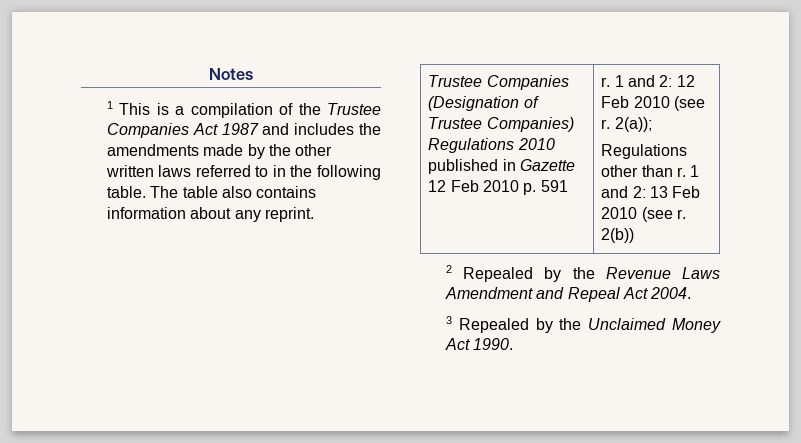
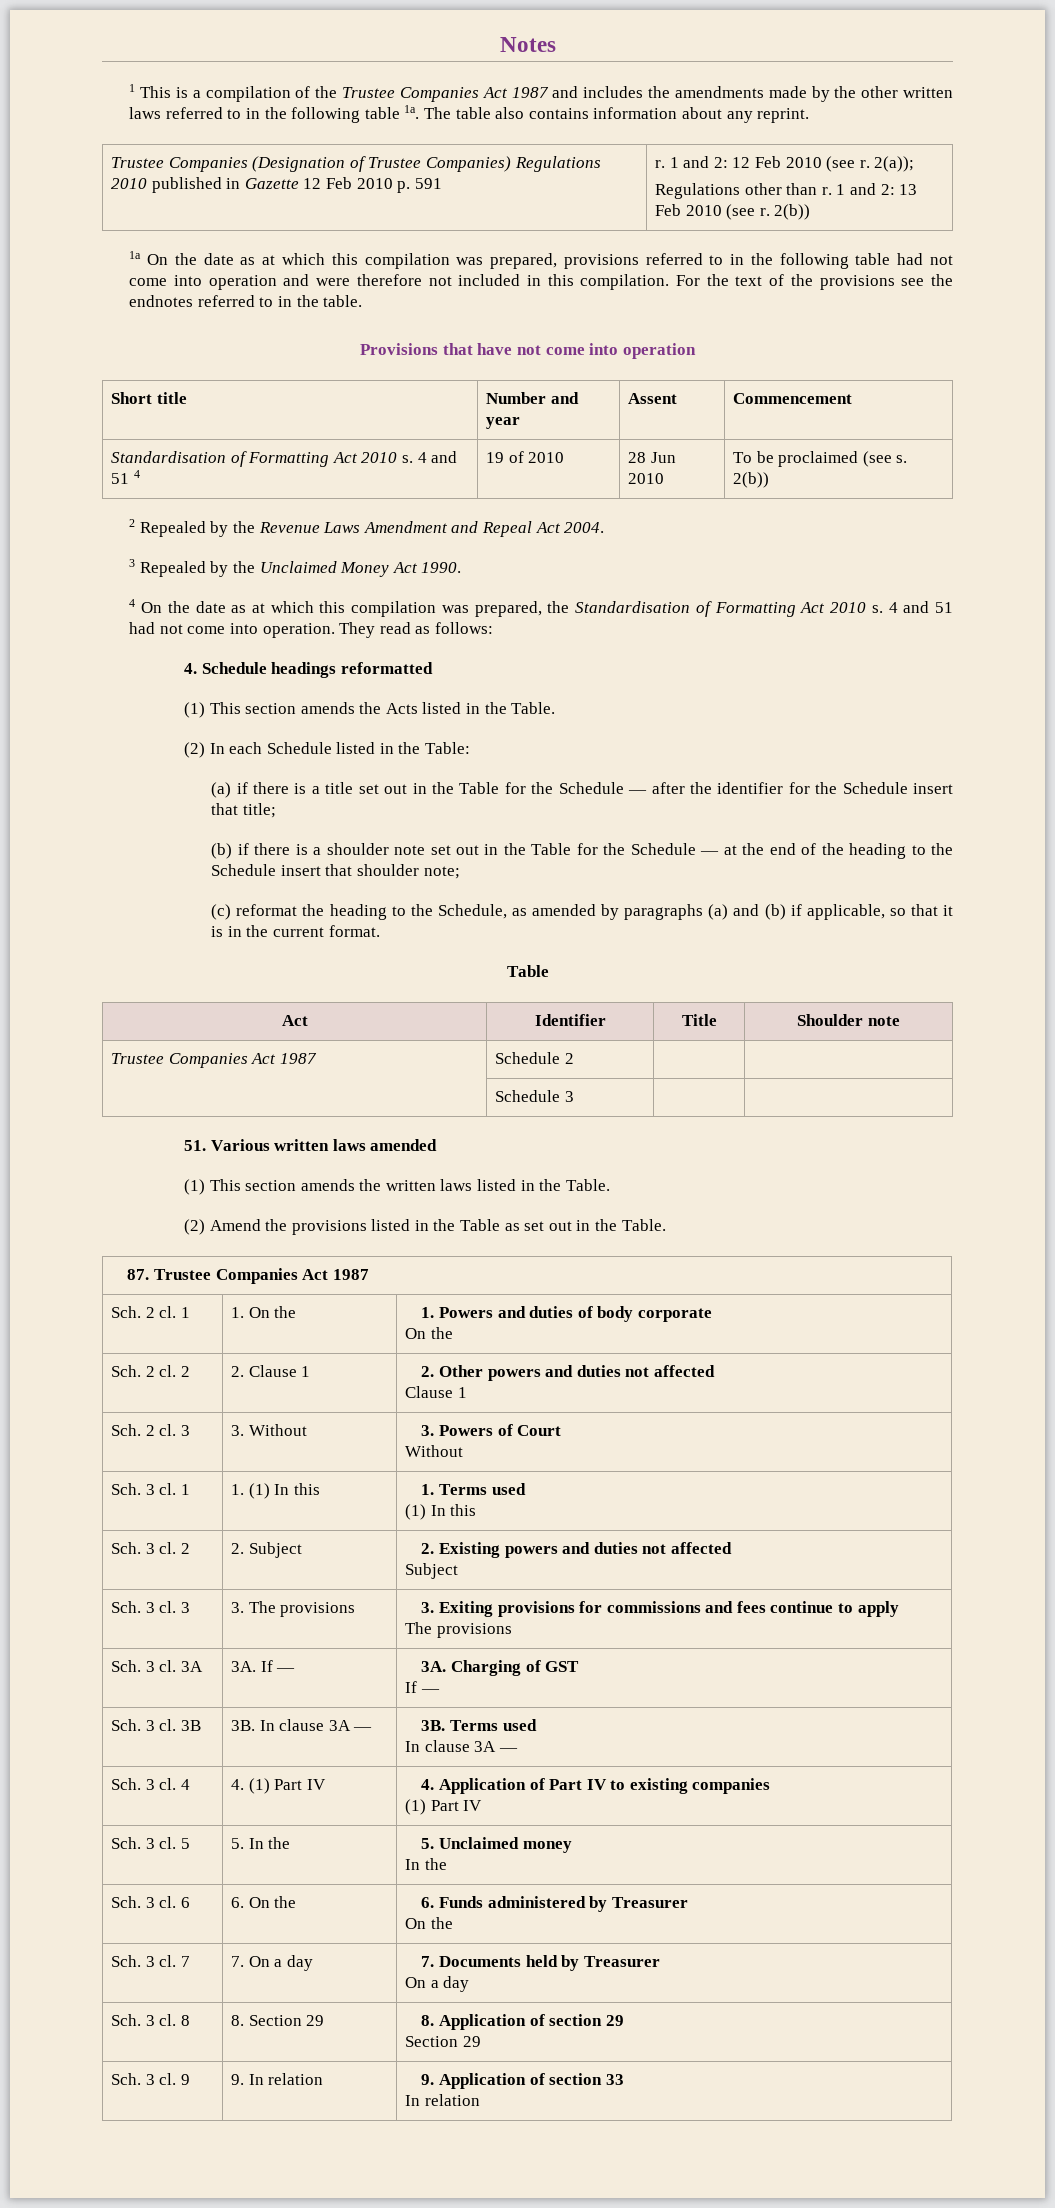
- 1 This is a compilation of the Trustee Companies Act 1987 and includes the amendments made by the other written laws referred to in the following table.
+ 1 This is a compilation of the Trustee Companies Act 1987 and includes the amendments made by the other written laws referred to in the following table 1a.
+ 1a On the date as at which this compilation was prepared, provisions referred to in the following table had not come into operation and were therefore not included in this compilation. For the text of the provisions see the endnotes referred to in the table.
+ Provisions that have not come into operation
+ Short title | Number and year | Assent | Commencement
+ Standardisation of Formatting Act 2010 s. 4 and 51 4 | 19 of 2010 | 28 Jun 2010 | To be proclaimed (see s. 2(b))
+ 4 On the date as at which this compilation was prepared, the Standardisation of Formatting Act 2010 s. 4 and 51 had not come into operation. They read as follows:
+ 4. Schedule headings reformatted
+ (1) This section amends the Acts listed in the Table.
+ (2) In each Schedule listed in the Table:
+ (a) if there is a title set out in the Table for the Schedule — after the identifier for the Schedule insert that title;
+ (b) if there is a shoulder note set out in the Table for the Schedule — at the end of the heading to the Schedule insert that shoulder note;
+ (c) reformat the heading to the Schedule, as amended by paragraphs (a) and (b) if applicable, so that it is in the current format.
+ Table
+ Act | Identifier | Title | Shoulder note
+ Trustee Companies Act 1987 | Schedule 2 | |
+ | Schedule 3 | |
+ 51. Various written laws amended
+ (1) This section amends the written laws listed in the Table.
+ (2) Amend the provisions listed in the Table as set out in the Table.
+ 87. Trustee Companies Act 1987
+ Sch. 2 cl. 1 | 1. On the | 1. Powers and duties of body corporate
+ On the
+ Sch. 2 cl. 2 | 2. Clause 1 | 2. Other powers and duties not affected
+ Clause 1
+ Sch. 2 cl. 3 | 3. Without | 3. Powers of Court
+ Without
+ Sch. 3 cl. 1 | 1. (1) In this | 1. Terms used
+ (1) In this
+ Sch. 3 cl. 2 | 2. Subject | 2. Existing powers and duties not affected
+ Subject
+ Sch. 3 cl. 3 | 3. The provisions | 3. Exiting provisions for commissions and fees continue to apply
+ The provisions
+ Sch. 3 cl. 3A | 3A. If — | 3A. Charging of GST
+ If —
+ Sch. 3 cl. 3B | 3B. In clause 3A — | 3B. Terms used
+ In clause 3A —
+ Sch. 3 cl. 4 | 4. (1) Part IV | 4. Application of Part IV to existing companies
+ (1) Part IV
+ Sch. 3 cl. 5 | 5. In the | 5. Unclaimed money
+ In the
+ Sch. 3 cl. 6 | 6. On the | 6. Funds administered by Treasurer
+ On the
+ Sch. 3 cl. 7 | 7. On a day | 7. Documents held by Treasurer
+ On a day
+ Sch. 3 cl. 8 | 8. Section 29 | 8. Application of section 29
+ Section 29
+ Sch. 3 cl. 9 | 9. In relation | 9. Application of section 33
+ In relation

